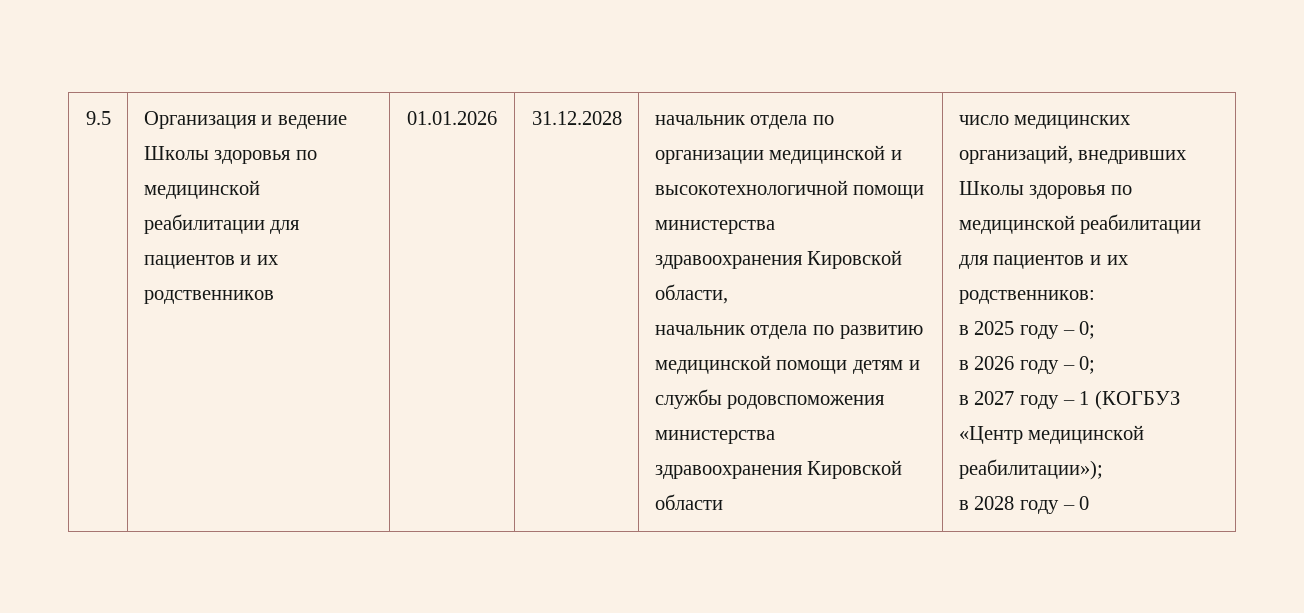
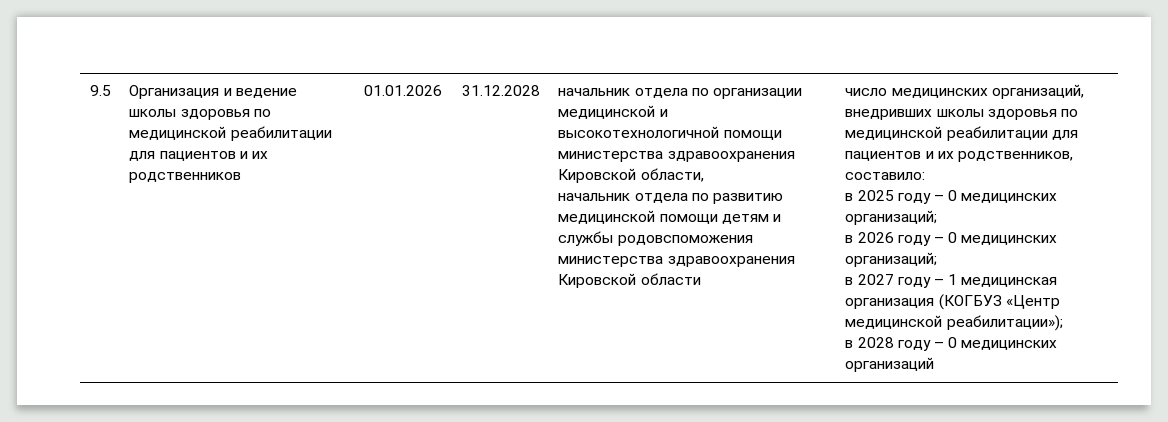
- Организация и ведение Школы здоровья по медицинской реабилитации для пациентов и их родственников
+ Организация и ведение школы здоровья по медицинской реабилитации для пациентов и их родственников
- число медицинских организаций, внедривших Школы здоровья по медицинской реабилитации для пациентов и их родственников:
+ число медицинских организаций, внедривших школы здоровья по медицинской реабилитации для пациентов и их родственников, составило:
- в 2025 году – 0;
+ в 2025 году – 0 медицинских организаций;
- в 2026 году – 0;
+ в 2026 году – 0 медицинских организаций;
- в 2027 году – 1 (КОГБУЗ «Центр медицинской реабилитации»);
+ в 2027 году – 1 медицинская организация (КОГБУЗ «Центр медицинской реабилитации»);
- в 2028 году – 0
+ в 2028 году – 0 медицинских организаций

